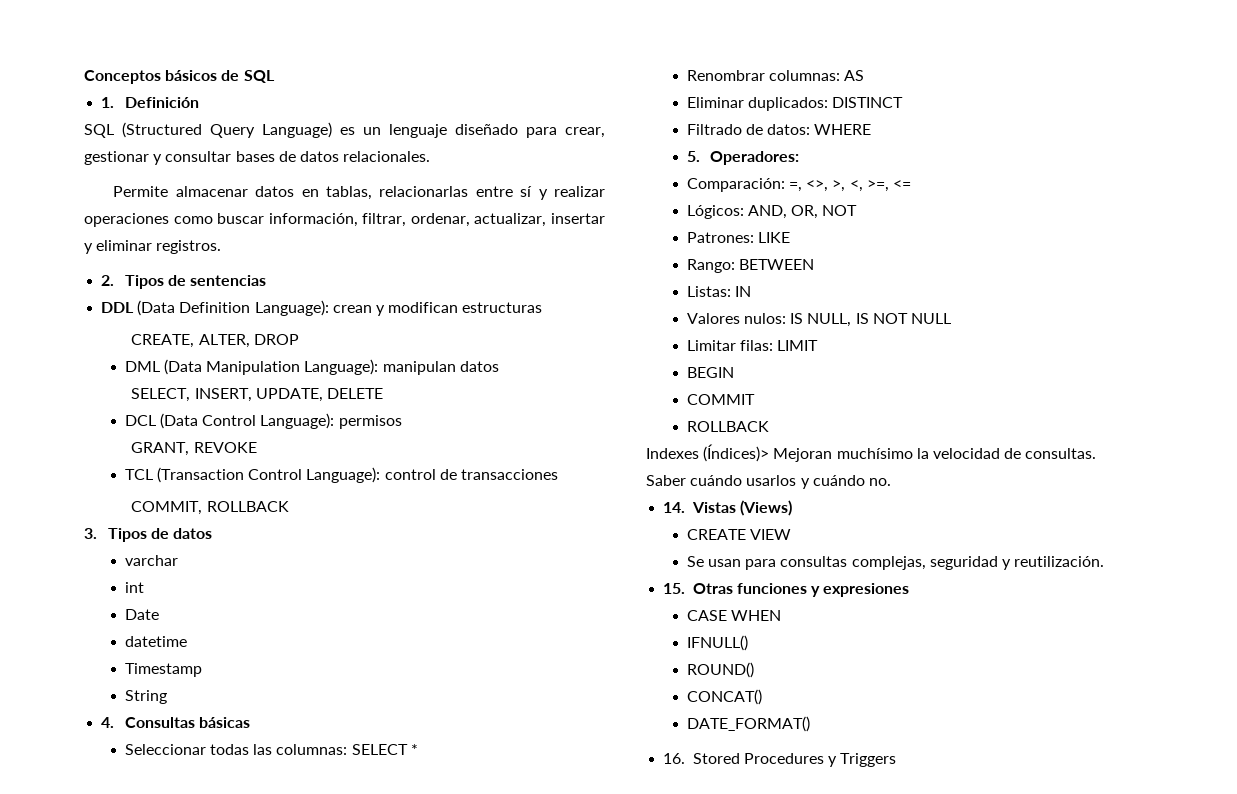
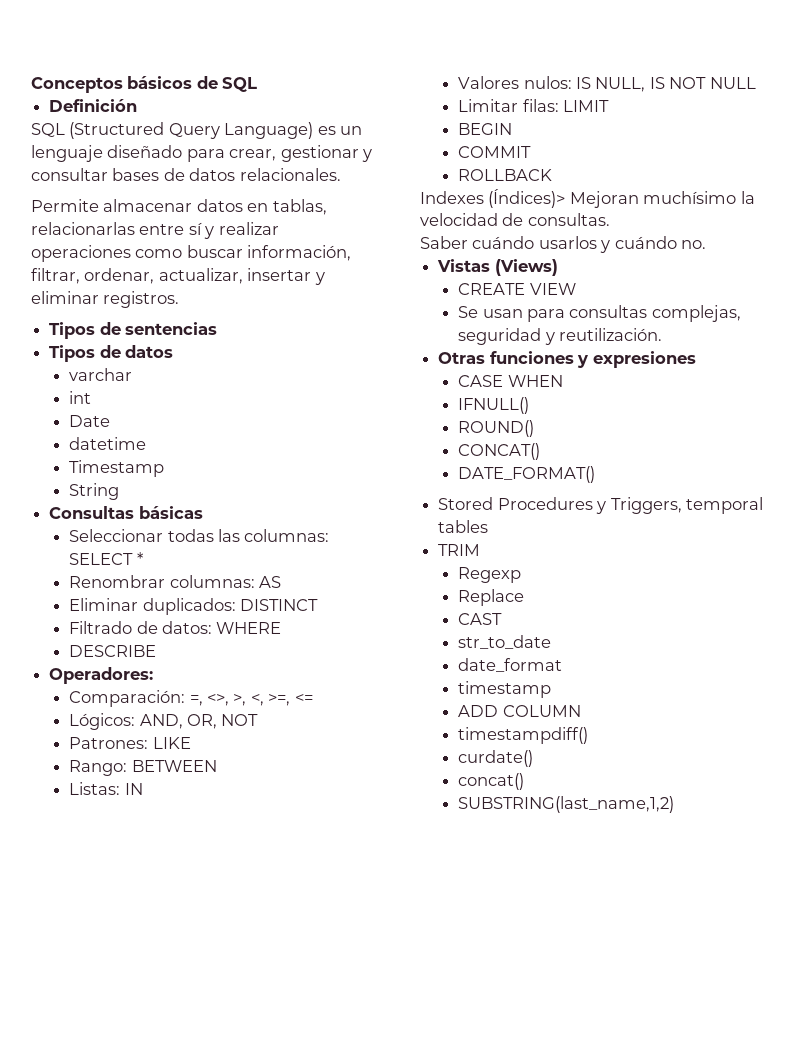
- 1. Definición
+ Definición
- 2. Tipos de sentencias
+ Tipos de sentencias
- DDL (Data Definition Language): crean y modifican estructuras
- CREATE, ALTER, DROP
- DML (Data Manipulation Language): manipulan datos
- SELECT, INSERT, UPDATE, DELETE
- DCL (Data Control Language): permisos
- GRANT, REVOKE
- TCL (Transaction Control Language): control de transacciones
- COMMIT, ROLLBACK
- 3. Tipos de datos
+ Tipos de datos
- 4. Consultas básicas
+ Consultas básicas
- 5. Operadores:
+ DESCRIBE
+ Operadores:
- 14. Vistas (Views)
+ Vistas (Views)
- 15. Otras funciones y expresiones
+ Otras funciones y expresiones
- 16. Stored Procedures y Triggers
+ Stored Procedures y Triggers, temporal tables
+ TRIM
+ Regexp
+ Replace
+ CAST
+ str_to_date
+ date_format
+ timestamp
+ ADD COLUMN
+ timestampdiff()
+ curdate()
+ concat()
+ SUBSTRING(last_name,1,2)

